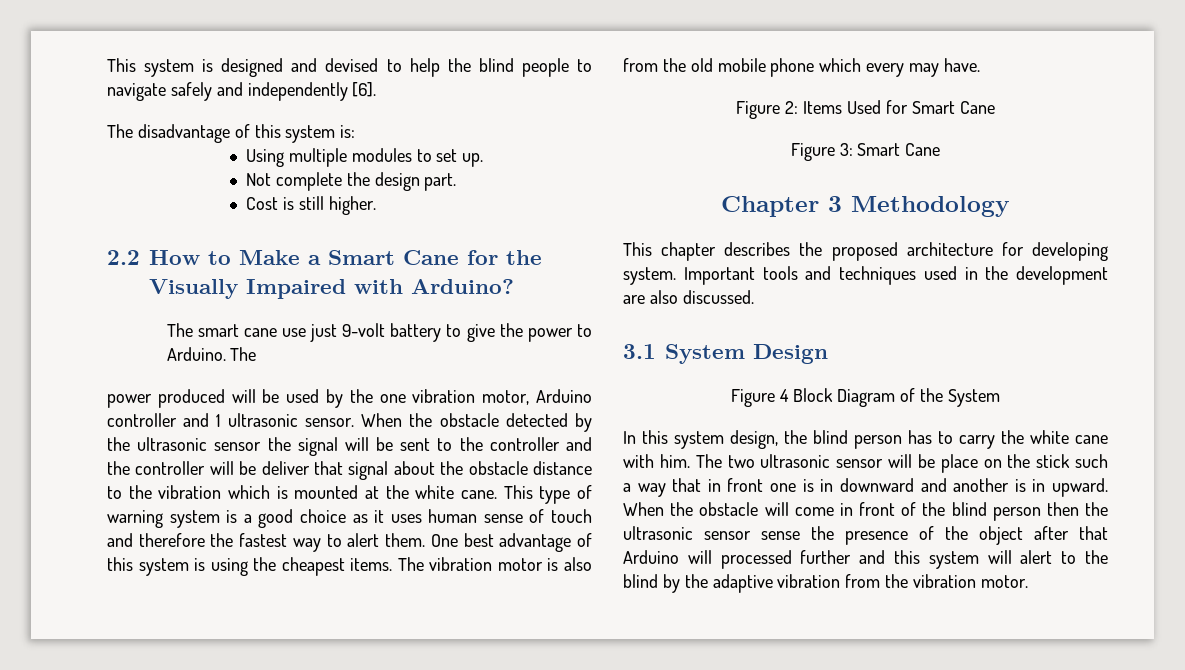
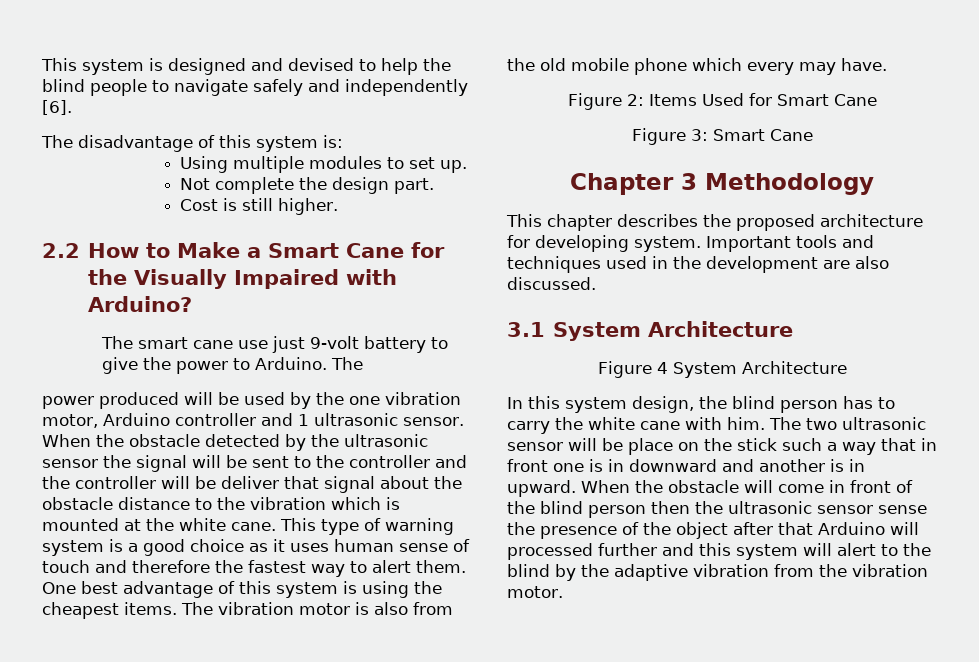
- 3.1 System Design
+ 3.1 System Architecture
- Figure 4 Block Diagram of the System
+ Figure 4 System Architecture

